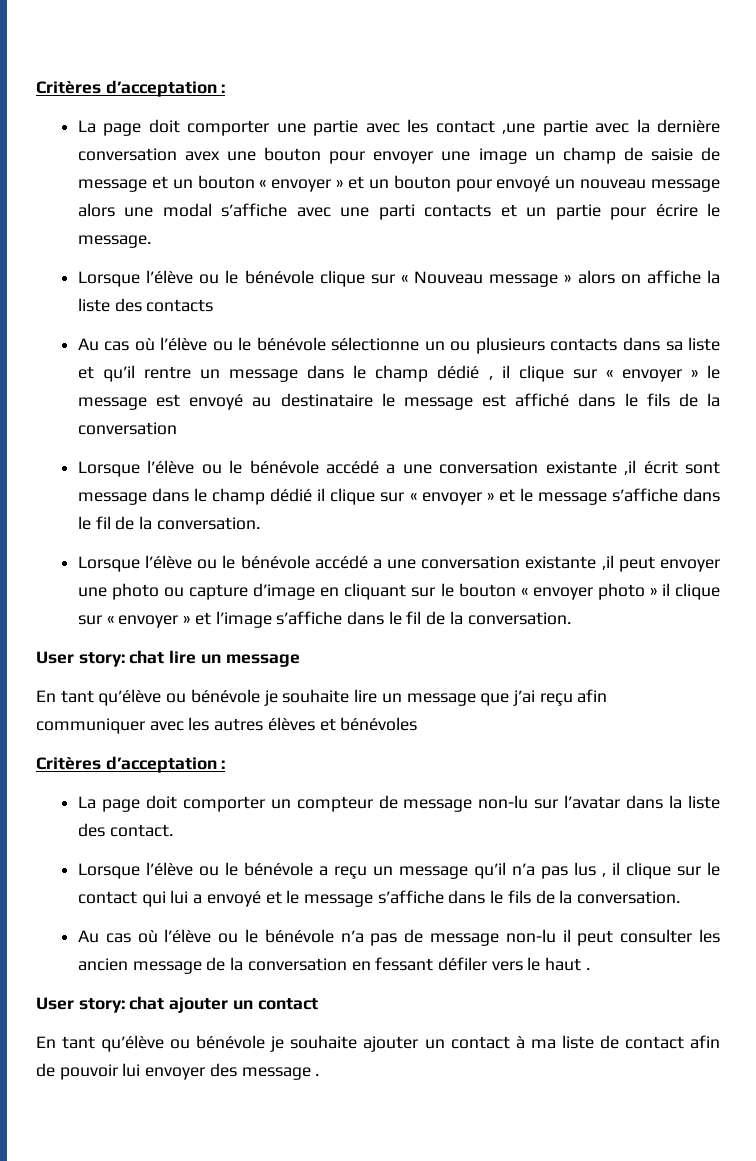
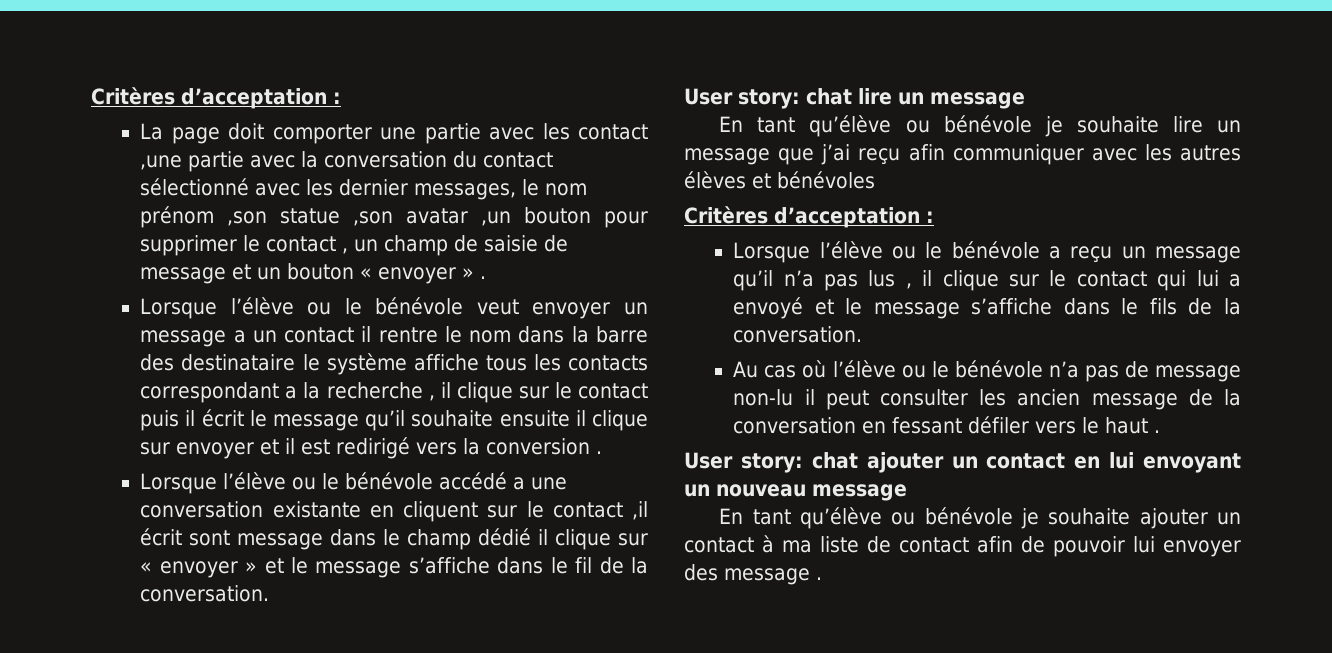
- La page doit comporter une partie avec les contact ,une partie avec la dernière conversation avex une bouton pour envoyer une image un champ de saisie de message et un bouton « envoyer » et un bouton pour envoyé un nouveau message alors une modal s’affiche avec une parti contacts et un partie pour écrire le message.
- Lorsque l’élève ou le bénévole clique sur « Nouveau message » alors on affiche la liste des contacts
- Au cas où l’élève ou le bénévole sélectionne un ou plusieurs contacts dans sa liste et qu’il rentre un message dans le champ dédié , il clique sur « envoyer » le message est envoyé au destinataire le message est affiché dans le fils de la conversation
+ La page doit comporter une partie avec les contact ,une partie avec la conversation du contact sélectionné avec les dernier messages, le nom prénom ,son statue ,son avatar ,un bouton pour supprimer le contact , un champ de saisie de message et un bouton « envoyer » .
+ Lorsque l’élève ou le bénévole veut envoyer un message a un contact il rentre le nom dans la barre des destinataire le système affiche tous les contacts correspondant a la recherche , il clique sur le contact puis il écrit le message qu’il souhaite ensuite il clique sur envoyer et il est redirigé vers la conversion .
- Lorsque l’élève ou le bénévole accédé a une conversation existante ,il écrit sont message dans le champ dédié il clique sur « envoyer » et le message s’affiche dans le fil de la conversation.
+ Lorsque l’élève ou le bénévole accédé a une conversation existante en cliquent sur le contact ,il écrit sont message dans le champ dédié il clique sur « envoyer » et le message s’affiche dans le fil de la conversation.
- Lorsque l’élève ou le bénévole accédé a une conversation existante ,il peut envoyer une photo ou capture d’image en cliquant sur le bouton « envoyer photo » il clique sur « envoyer » et l’image s’affiche dans le fil de la conversation.
- La page doit comporter un compteur de message non-lu sur l’avatar dans la liste des contact.
- User story: chat ajouter un contact
+ User story: chat ajouter un contact en lui envoyant un nouveau message

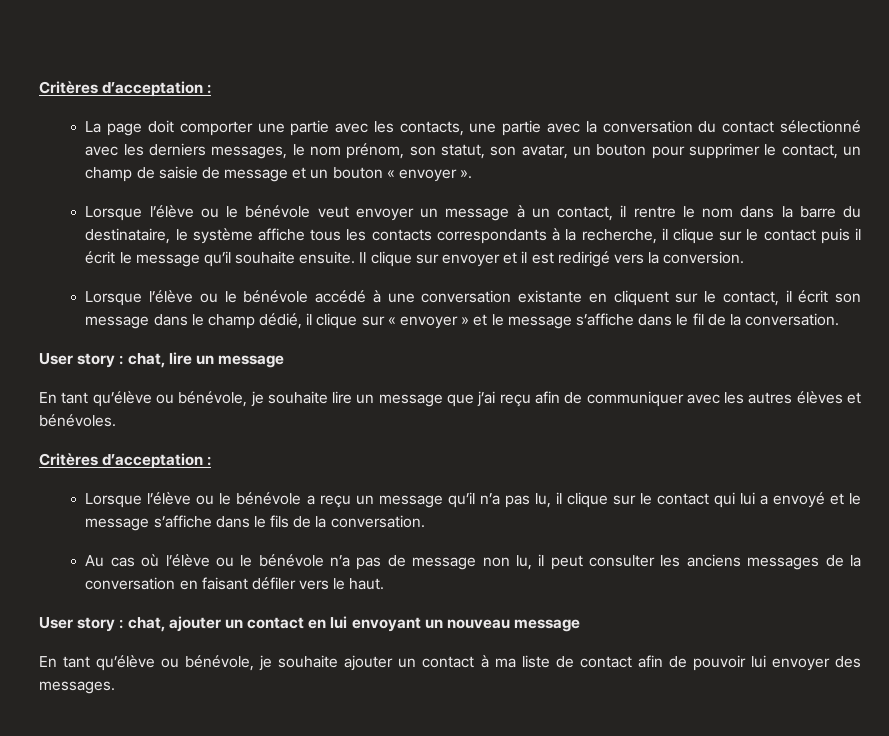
- La page doit comporter une partie avec les contact ,une partie avec la conversation du contact sélectionné avec les dernier messages, le nom prénom ,son statue ,son avatar ,un bouton pour supprimer le contact , un champ de saisie de message et un bouton « envoyer » .
+ La page doit comporter une partie avec les contacts, une partie avec la conversation du contact sélectionné avec les derniers messages, le nom prénom, son statut, son avatar, un bouton pour supprimer le contact, un champ de saisie de message et un bouton « envoyer ».
- Lorsque l’élève ou le bénévole veut envoyer un message a un contact il rentre le nom dans la barre des destinataire le système affiche tous les contacts correspondant a la recherche , il clique sur le contact puis il écrit le message qu’il souhaite ensuite il clique sur envoyer et il est redirigé vers la conversion .
+ Lorsque l’élève ou le bénévole veut envoyer un message à un contact, il rentre le nom dans la barre du destinataire, le système affiche tous les contacts correspondants à la recherche, il clique sur le contact puis il écrit le message qu’il souhaite ensuite. Il clique sur envoyer et il est redirigé vers la conversion.
- Lorsque l’élève ou le bénévole accédé a une conversation existante en cliquent sur le contact ,il écrit sont message dans le champ dédié il clique sur « envoyer » et le message s’affiche dans le fil de la conversation.
+ Lorsque l’élève ou le bénévole accédé à une conversation existante en cliquent sur le contact, il écrit son message dans le champ dédié, il clique sur « envoyer » et le message s’affiche dans le fil de la conversation.
- User story: chat lire un message
+ User story : chat, lire un message
- En tant qu’élève ou bénévole je souhaite lire un message que j’ai reçu afin communiquer avec les autres élèves et bénévoles
+ En tant qu’élève ou bénévole, je souhaite lire un message que j’ai reçu afin de communiquer avec les autres élèves et bénévoles.
- Lorsque l’élève ou le bénévole a reçu un message qu’il n’a pas lus , il clique sur le contact qui lui a envoyé et le message s’affiche dans le fils de la conversation.
+ Lorsque l’élève ou le bénévole a reçu un message qu’il n’a pas lu, il clique sur le contact qui lui a envoyé et le message s’affiche dans le fils de la conversation.
- Au cas où l’élève ou le bénévole n’a pas de message non-lu il peut consulter les ancien message de la conversation en fessant défiler vers le haut .
- User story: chat ajouter un contact en lui envoyant un nouveau message
+ Au cas où l’élève ou le bénévole n’a pas de message non lu, il peut consulter les anciens messages de la conversation en faisant défiler vers le haut.
+ User story : chat, ajouter un contact en lui envoyant un nouveau message
- En tant qu’élève ou bénévole je souhaite ajouter un contact à ma liste de contact afin de pouvoir lui envoyer des message .
+ En tant qu’élève ou bénévole, je souhaite ajouter un contact à ma liste de contact afin de pouvoir lui envoyer des messages.

